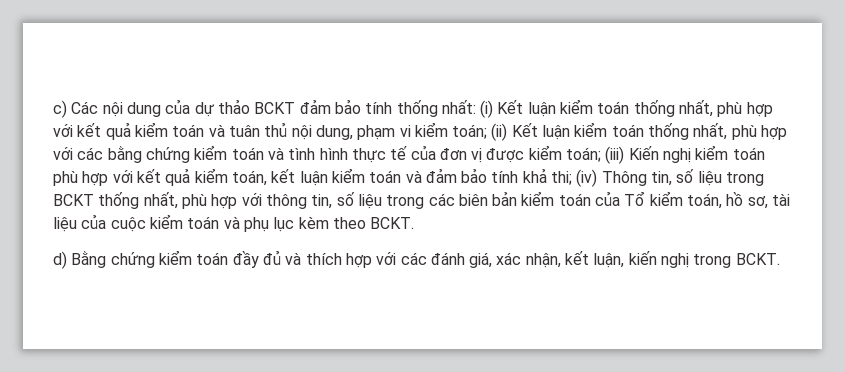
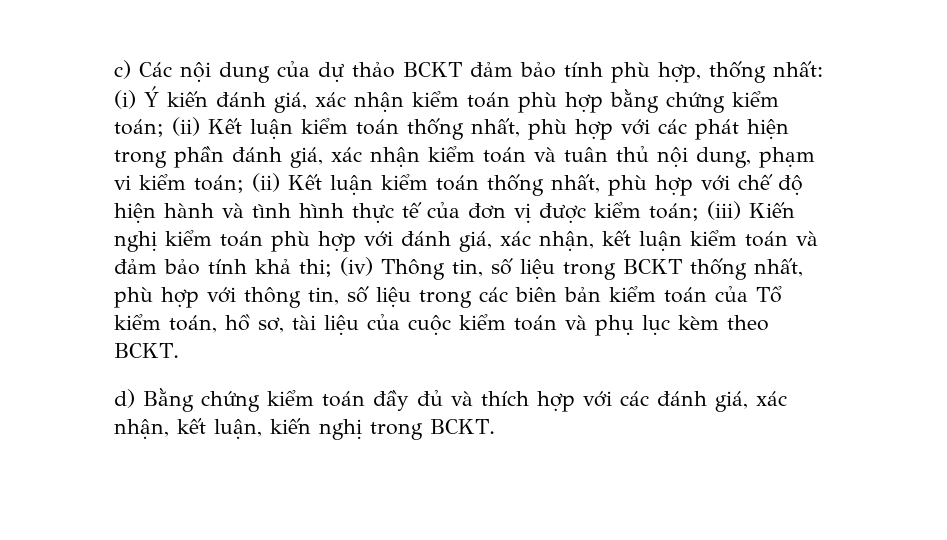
- c) Các nội dung của dự thảo BCKT đảm bảo tính thống nhất:
+ c) Các nội dung của dự thảo BCKT đảm bảo tính phù hợp, thống nhất:
- (i) Kết luận kiểm toán thống nhất, phù hợp với kết quả kiểm toán và tuân thủ nội dung, phạm vi kiểm toán;
+ (i) Ý kiến đánh giá, xác nhận kiểm toán phù hợp bằng chứng kiểm toán; (ii) Kết luận kiểm toán thống nhất, phù hợp với các phát hiện trong phần đánh giá, xác nhận kiểm toán và tuân thủ nội dung, phạm vi kiểm toán;
- (ii) Kết luận kiểm toán thống nhất, phù hợp với các bằng chứng kiểm toán và tình hình thực tế của đơn vị được kiểm toán;
+ (ii) Kết luận kiểm toán thống nhất, phù hợp với chế độ hiện hành và tình hình thực tế của đơn vị được kiểm toán;
- (iii) Kiến nghị kiểm toán phù hợp với kết quả kiểm toán, kết luận kiểm toán và đảm bảo tính khả thi;
+ (iii) Kiến nghị kiểm toán phù hợp với đánh giá, xác nhận, kết luận kiểm toán và đảm bảo tính khả thi;

